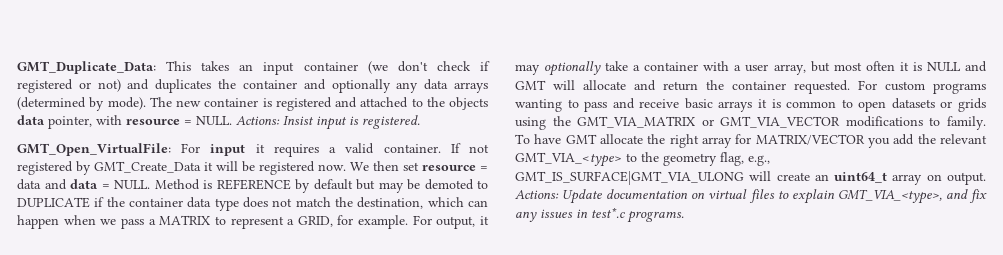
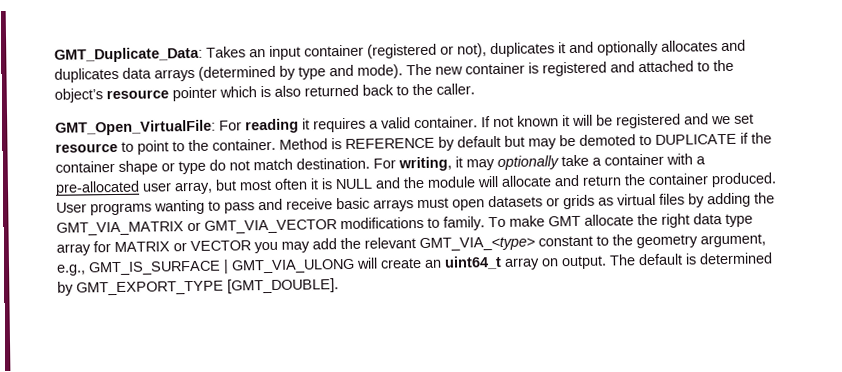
- GMT_Duplicate_Data: This takes an input container (we don't check if registered or not) and duplicates the container and optionally any data arrays (determined by mode).
+ GMT_Duplicate_Data: Takes an input container (registered or not), duplicates it and optionally allocates and duplicates data arrays (determined by type and mode).
- The new container is registered and attached to the objects data pointer, with resource = NULL. Actions: Insist input is registered.
+ The new container is registered and attached to the object’s resource pointer which is also returned back to the caller.
- GMT_Open_VirtualFile: For input it requires a valid container.
+ GMT_Open_VirtualFile: For reading it requires a valid container.
- If not registered by GMT_Create_Data it will be registered now. We then set resource = data and data = NULL.
+ If not known it will be registered and we set resource to point to the container.
- Method is REFERENCE by default but may be demoted to DUPLICATE if the container data type does not match the destination, which can happen when we pass a MATRIX to represent a GRID, for example. For output, it may optionally take a container with a user array, but most often it is NULL and GMT will allocate and return the container requested. For custom programs wanting to pass and receive basic arrays it is common to open datasets or grids using the GMT_VIA_MATRIX or GMT_VIA_VECTOR modifications to family.
+ Method is REFERENCE by default but may be demoted to DUPLICATE if the container shape or type do not match destination. For writing, it may optionally take a container with a pre-allocated user array, but most often it is NULL and the module will allocate and return the container produced. User programs wanting to pass and receive basic arrays must open datasets or grids as virtual files by adding the GMT_VIA_MATRIX or GMT_VIA_VECTOR modifications to family.
- To have GMT allocate the right array for MATRIX/VECTOR you add the relevant GMT_VIA_<type> to the geometry flag, e.g., GMT_IS_SURFACE|GMT_VIA_ULONG will create an uint64_t array on output.
+ To make GMT allocate the right data type array for MATRIX or VECTOR you may add the relevant GMT_VIA_<type> constant to the geometry argument, e.g., GMT_IS_SURFACE | GMT_VIA_ULONG will create an uint64_t array on output.
- Actions: Update documentation on virtual files to explain GMT_VIA_<type>, and fix any issues in test*.c programs.
+ The default is determined by GMT_EXPORT_TYPE [GMT_DOUBLE].

